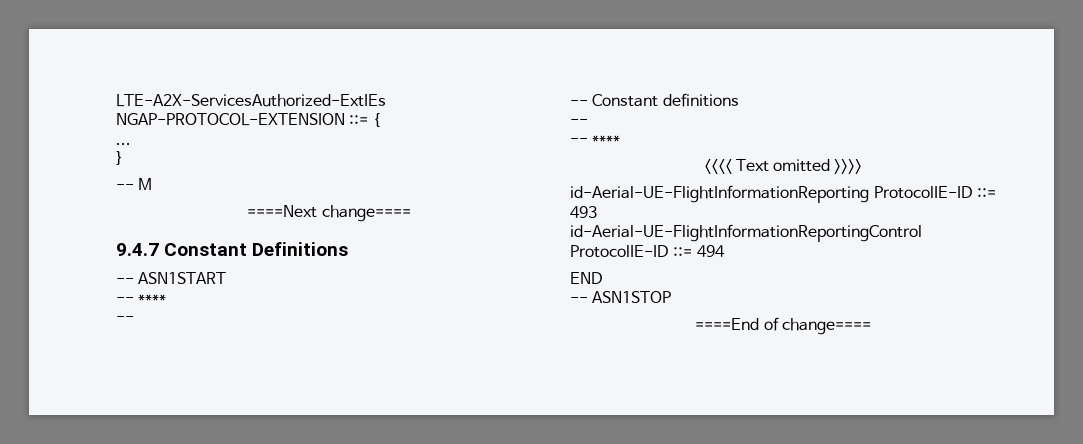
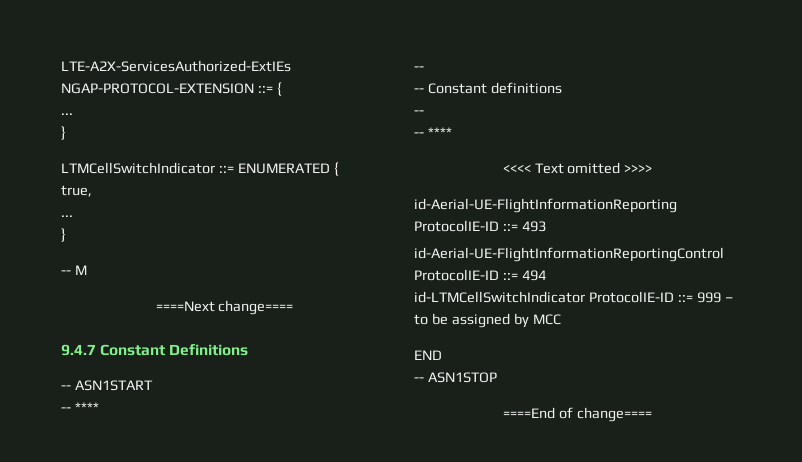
+ LTMCellSwitchIndicator ::= ENUMERATED {
+ true,
+ ...
+ }
+ id-LTMCellSwitchIndicator ProtocolIE-ID ::= 999 – to be assigned by MCC

